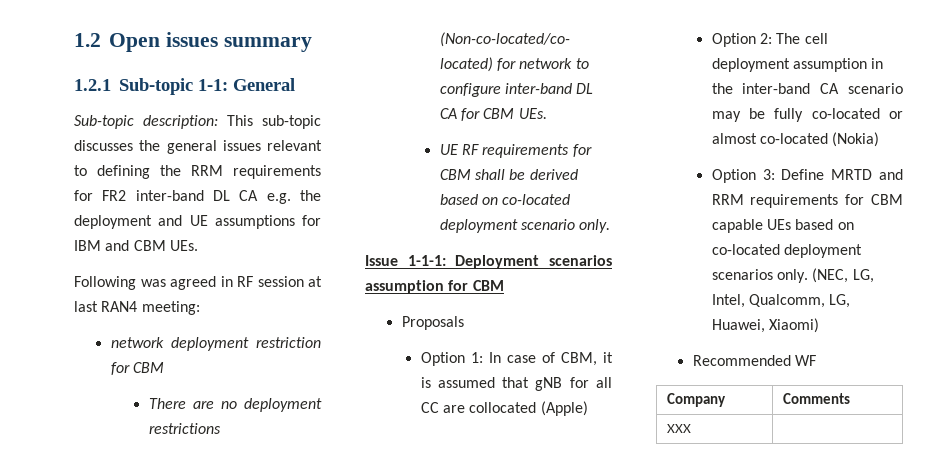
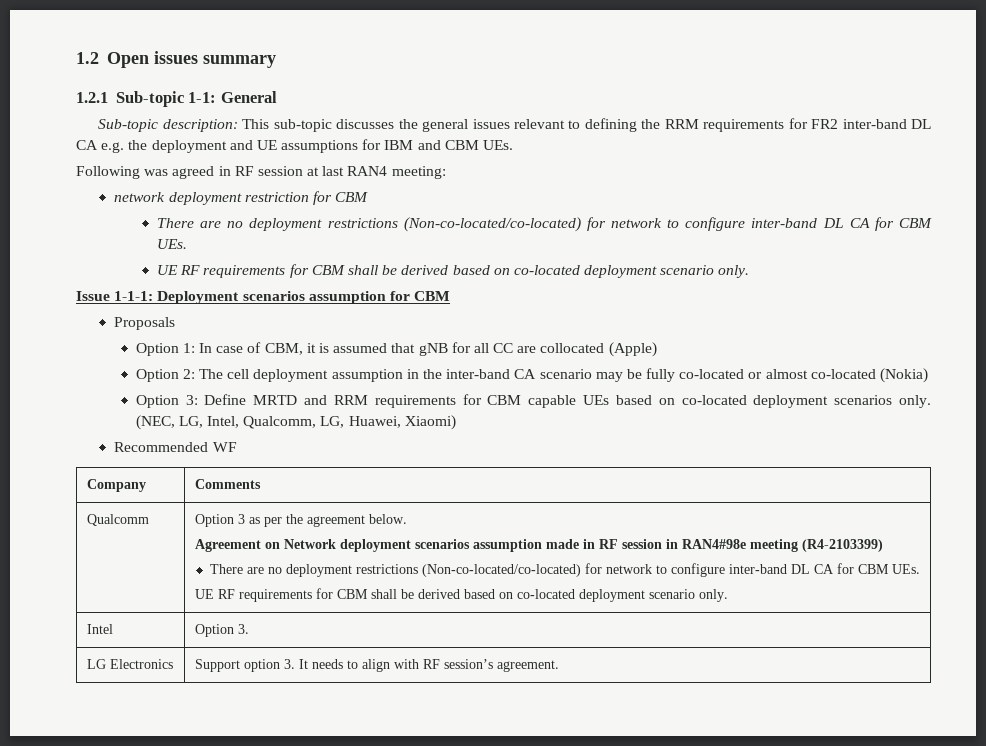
- XXX
+ Qualcomm | Option 3 as per the agreement below.
+ Agreement on Network deployment scenarios assumption made in RF session in RAN4#98e meeting (R4-2103399)
+ There are no deployment restrictions (Non-co-located/co-located) for network to configure inter-band DL CA for CBM UEs.
+ UE RF requirements for CBM shall be derived based on co-located deployment scenario only.
+ Intel | Option 3.
+ LG Electronics | Support option 3. It needs to align with RF session’s agreement.

